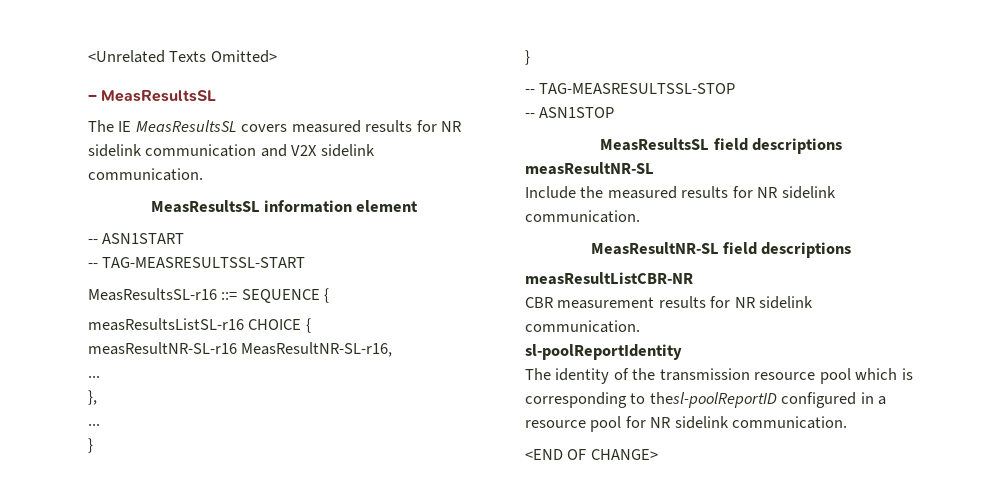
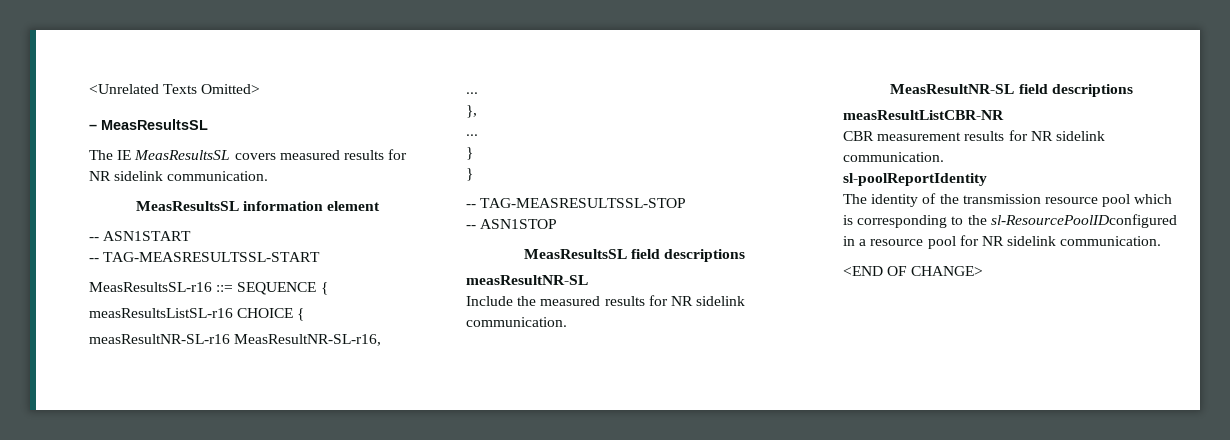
- The IE MeasResultsSL covers measured results for NR sidelink communication and V2X sidelink communication.
+ The IE MeasResultsSL covers measured results for NR sidelink communication.
- The identity of the transmission resource pool which is corresponding to thesl-poolReportID configured in a resource pool for NR sidelink communication.
+ The identity of the transmission resource pool which is corresponding to the sl-ResourcePoolIDconfigured in a resource pool for NR sidelink communication.

